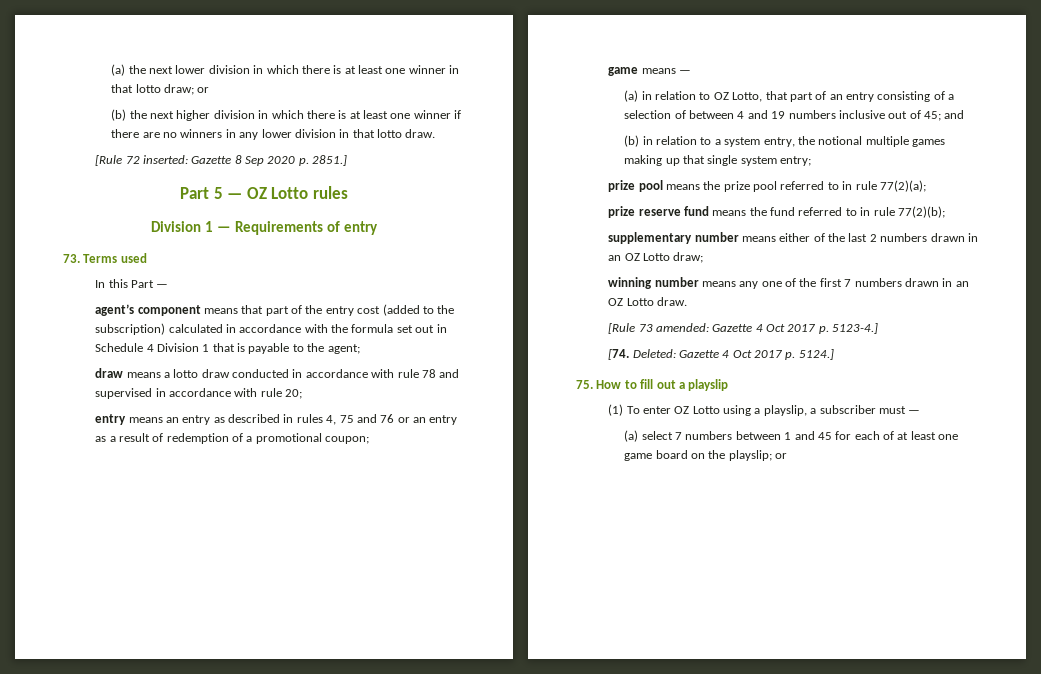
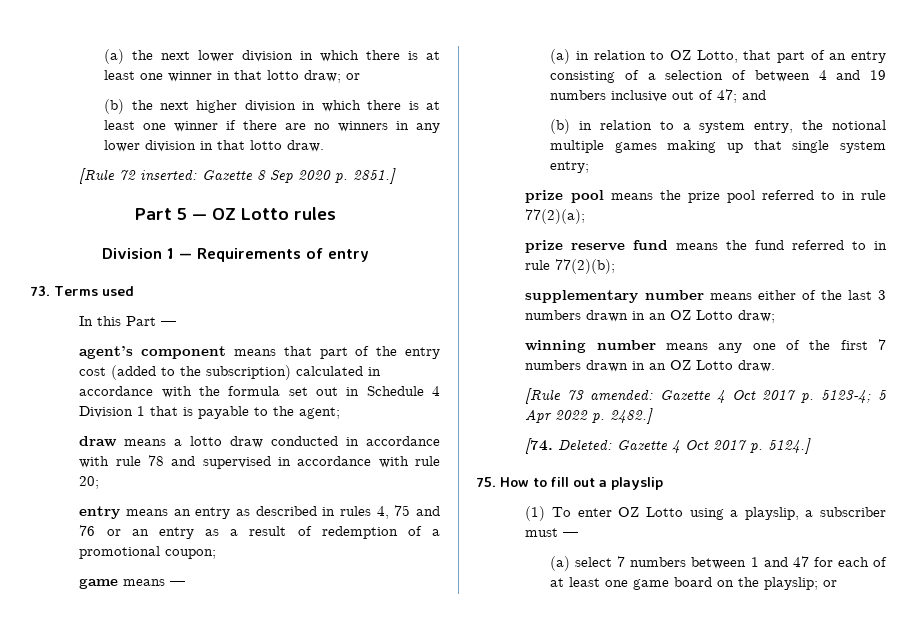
- (a) in relation to OZ Lotto, that part of an entry consisting of a selection of between 4 and 19 numbers inclusive out of 45; and
+ (a) in relation to OZ Lotto, that part of an entry consisting of a selection of between 4 and 19 numbers inclusive out of 47; and
- supplementary number means either of the last 2 numbers drawn in an OZ Lotto draw;
+ supplementary number means either of the last 3 numbers drawn in an OZ Lotto draw;
- [Rule 73 amended: Gazette 4 Oct 2017 p. 5123-4.]
+ [Rule 73 amended: Gazette 4 Oct 2017 p. 5123-4; 5 Apr 2022 p. 2482.]
- (a) select 7 numbers between 1 and 45 for each of at least one game board on the playslip; or
+ (a) select 7 numbers between 1 and 47 for each of at least one game board on the playslip; or

